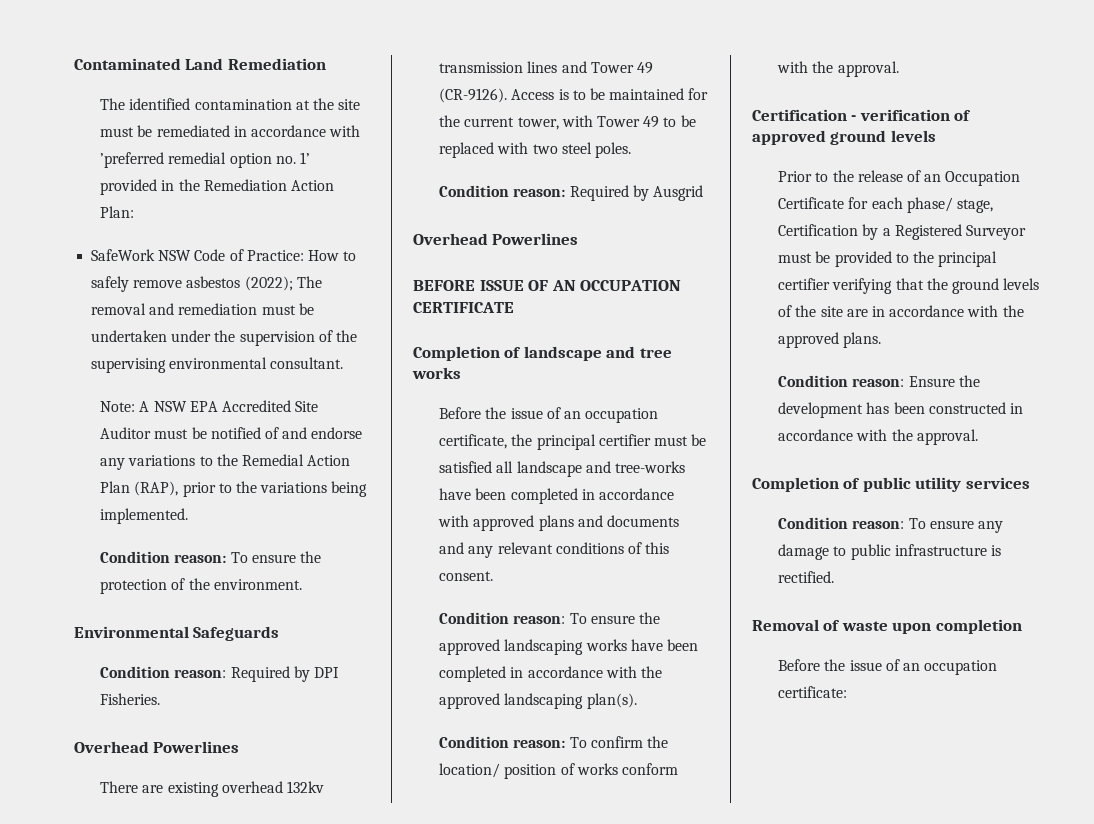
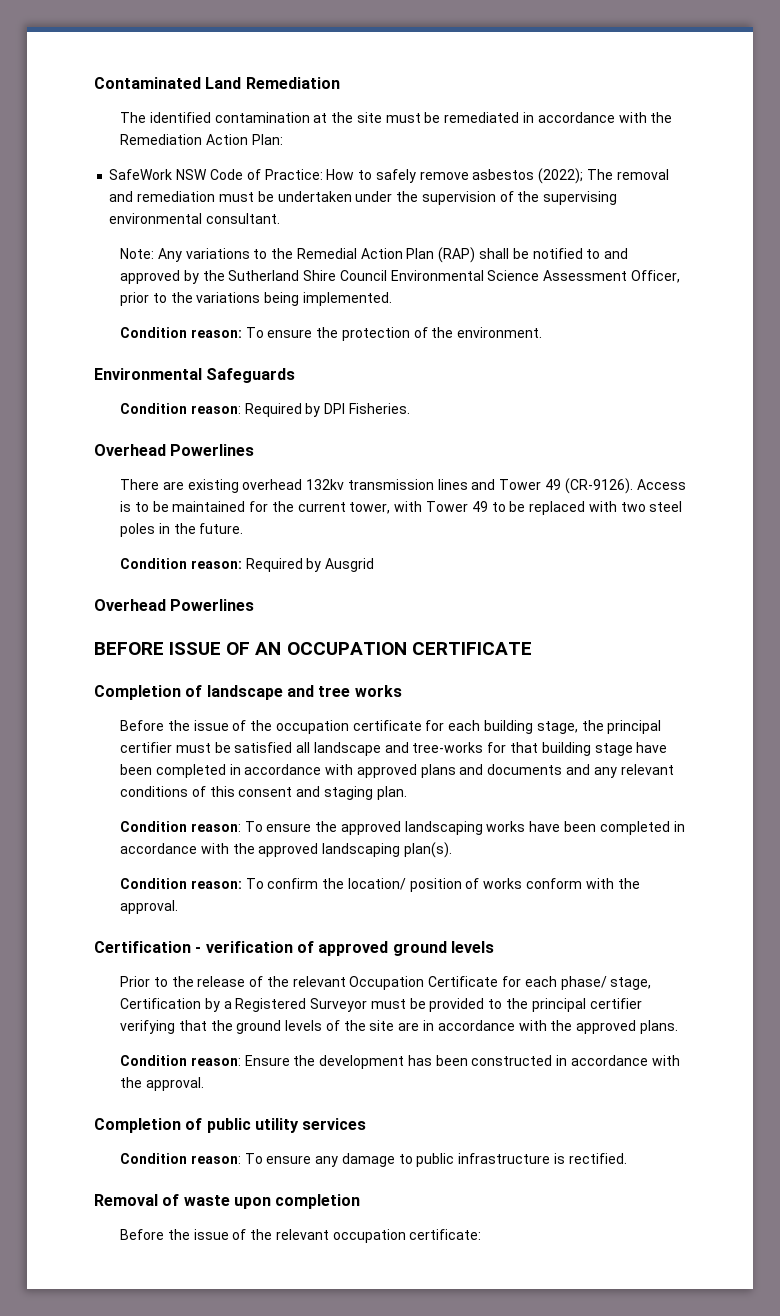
- The identified contamination at the site must be remediated in accordance with ’preferred remedial option no. 1’ provided in the Remediation Action Plan:
+ The identified contamination at the site must be remediated in accordance with the Remediation Action Plan:
- Note: A NSW EPA Accredited Site Auditor must be notified of and endorse any variations to the Remedial Action Plan (RAP), prior to the variations being implemented.
+ Note: Any variations to the Remedial Action Plan (RAP) shall be notified to and approved by the Sutherland Shire Council Environmental Science Assessment Officer, prior to the variations being implemented.
- Access is to be maintained for the current tower, with Tower 49 to be replaced with two steel poles.
+ Access is to be maintained for the current tower, with Tower 49 to be replaced with two steel poles in the future.
- Before the issue of an occupation certificate, the principal certifier must be satisfied all landscape and tree-works have been completed in accordance with approved plans and documents and any relevant conditions of this consent.
+ Before the issue of the occupation certificate for each building stage, the principal certifier must be satisfied all landscape and tree-works for that building stage have been completed in accordance with approved plans and documents and any relevant conditions of this consent and staging plan.
- Prior to the release of an Occupation Certificate for each phase/ stage, Certification by a Registered Surveyor must be provided to the principal certifier verifying that the ground levels of the site are in accordance with the approved plans.
+ Prior to the release of the relevant Occupation Certificate for each phase/ stage, Certification by a Registered Surveyor must be provided to the principal certifier verifying that the ground levels of the site are in accordance with the approved plans.
- Before the issue of an occupation certificate:
+ Before the issue of the relevant occupation certificate:

